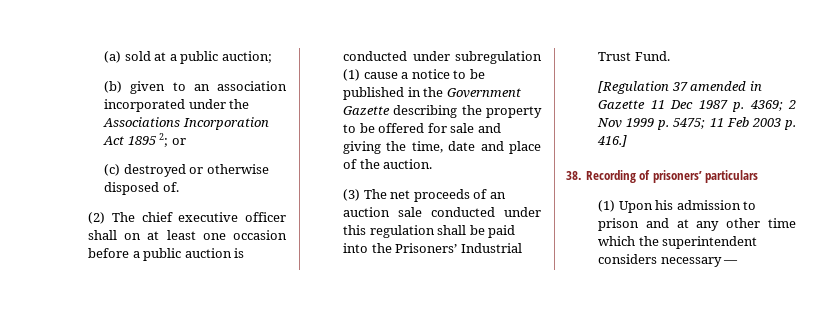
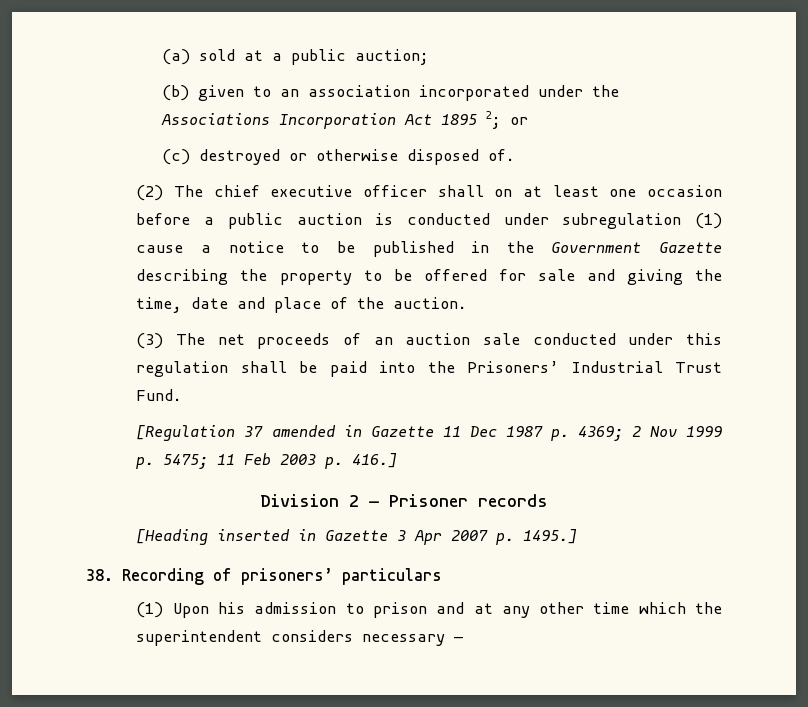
+ Division 2 — Prisoner records
+ [Heading inserted in Gazette 3 Apr 2007 p. 1495.]

